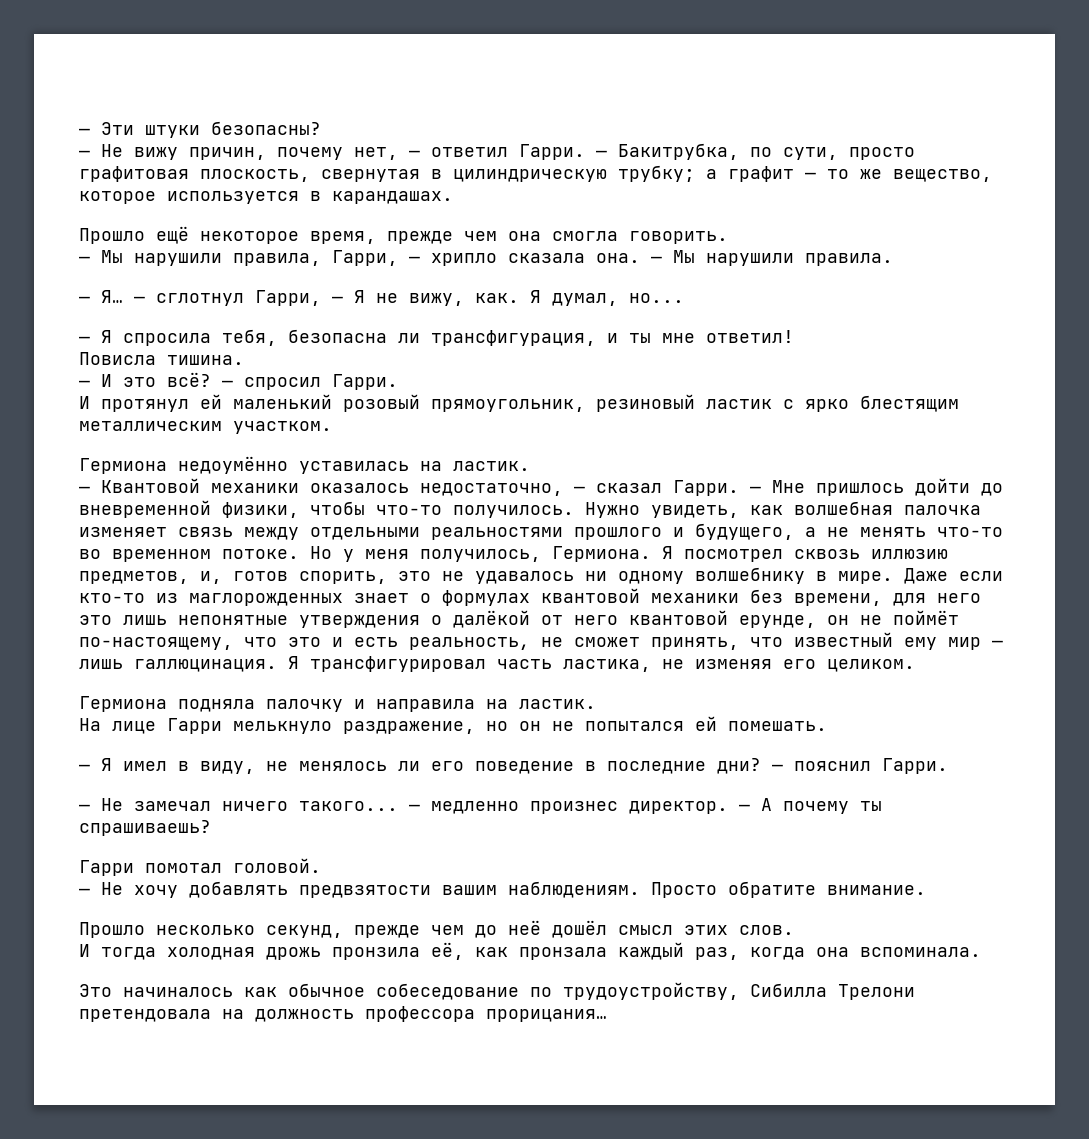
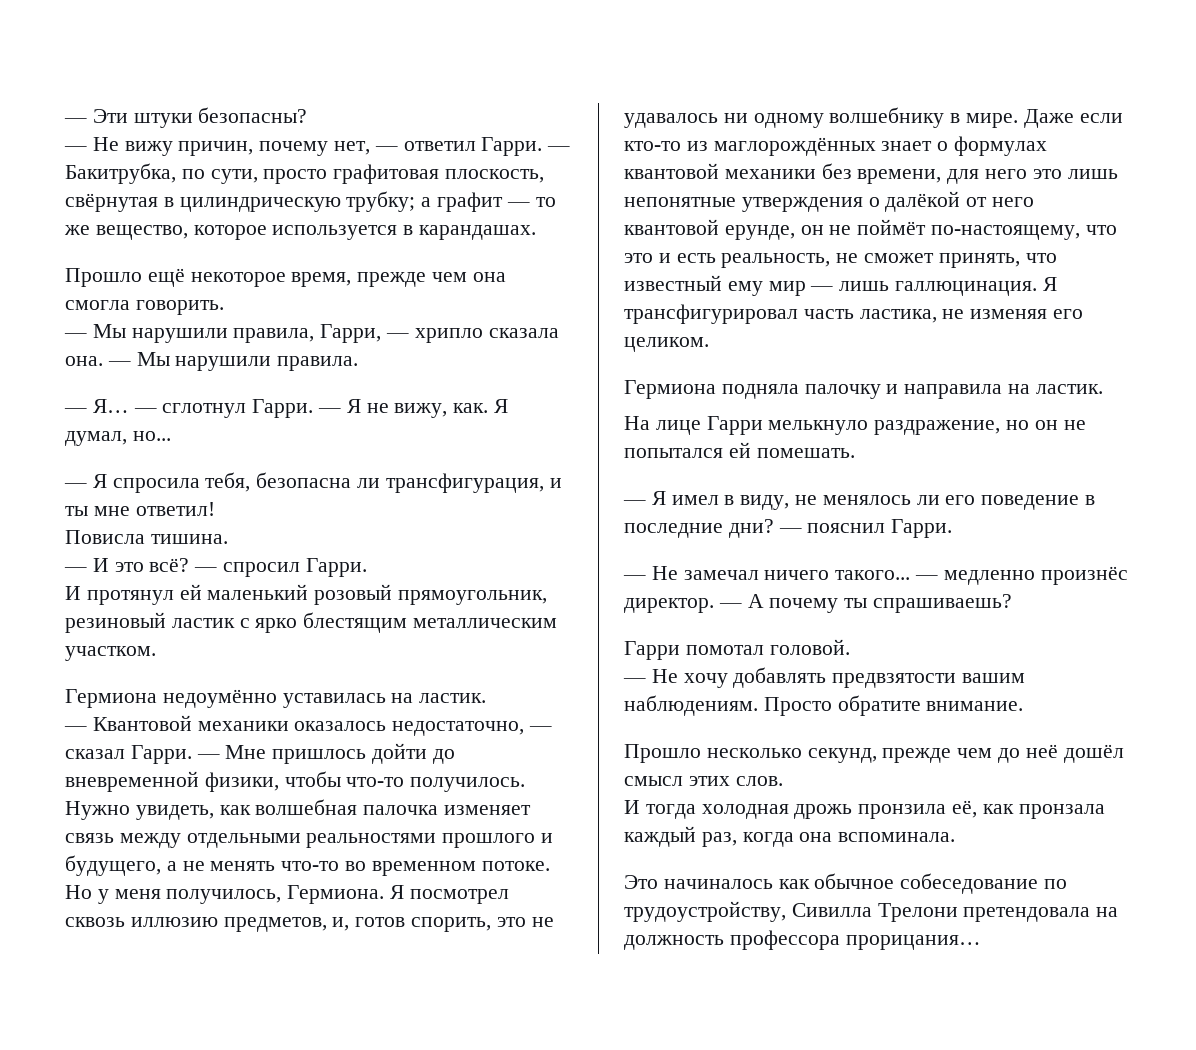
- — Бакитрубка, по сути, просто графитовая плоскость, свернутая в цилиндрическую трубку; а графит — то же вещество, которое используется в карандашах.
+ — Бакитрубка, по сути, просто графитовая плоскость, свёрнутая в цилиндрическую трубку; а графит — то же вещество, которое используется в карандашах.
- — сглотнул Гарри, — Я не вижу, как.
+ — сглотнул Гарри. — Я не вижу, как.
- Даже если кто-то из маглорожденных знает о формулах квантовой механики без времени, для него это лишь непонятные утверждения о далёкой от него квантовой ерунде, он не поймёт по-настоящему, что это и есть реальность, не сможет принять, что известный ему мир — лишь галлюцинация.
+ Даже если кто-то из маглорождённых знает о формулах квантовой механики без времени, для него это лишь непонятные утверждения о далёкой от него квантовой ерунде, он не поймёт по-настоящему, что это и есть реальность, не сможет принять, что известный ему мир — лишь галлюцинация.
- — медленно произнес директор.
+ — медленно произнёс директор.
- Это начиналось как обычное собеседование по трудоустройству, Сибилла Трелони претендовала на должность профессора прорицания…
+ Это начиналось как обычное собеседование по трудоустройству, Сивилла Трелони претендовала на должность профессора прорицания…

